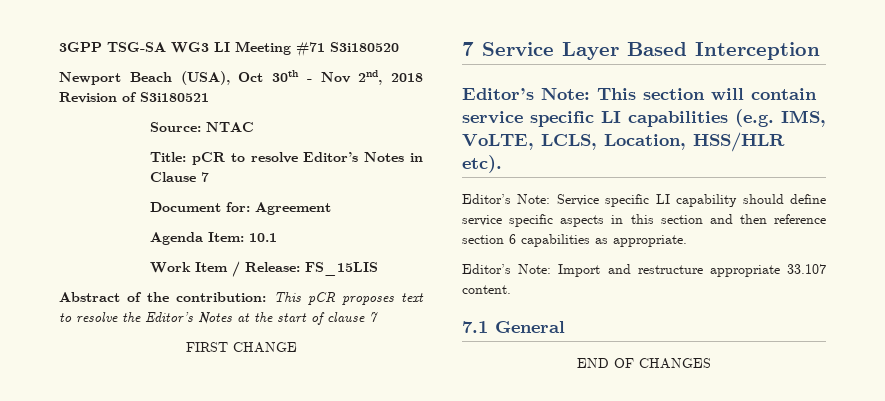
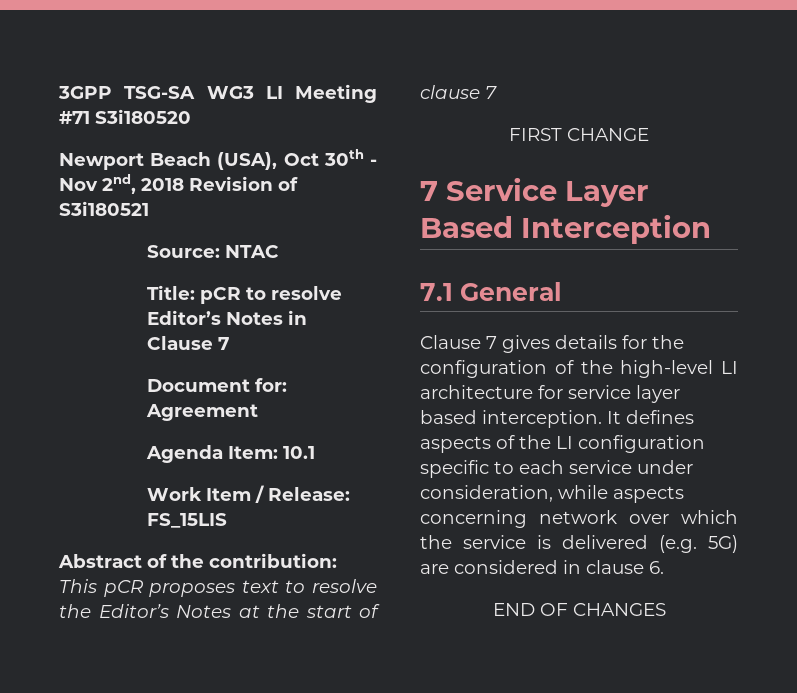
- Editor’s Note: This section will contain service specific LI capabilities (e.g. IMS, VoLTE, LCLS, Location, HSS/HLR etc).
- Editor’s Note: Service specific LI capability should define service specific aspects in this section and then reference section 6 capabilities as appropriate.
- Editor’s Note: Import and restructure appropriate 33.107 content.
  7.1 General
+ Clause 7 gives details for the configuration of the high-level LI architecture for service layer based interception. It defines aspects of the LI configuration specific to each service under consideration, while aspects concerning network over which the service is delivered (e.g. 5G) are considered in clause 6.

